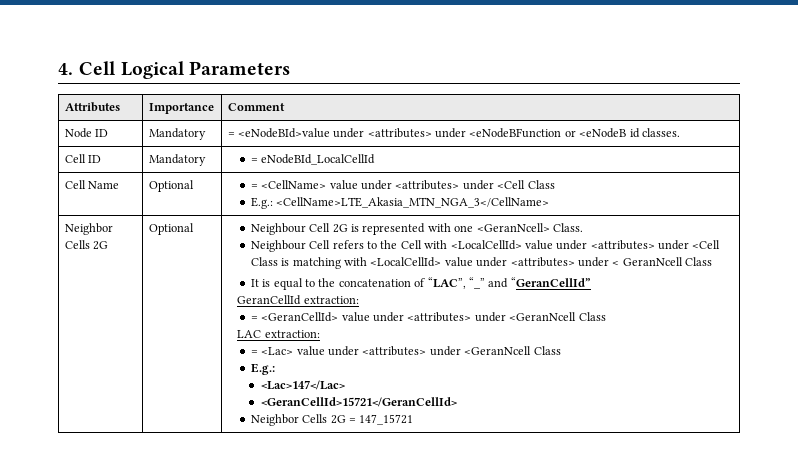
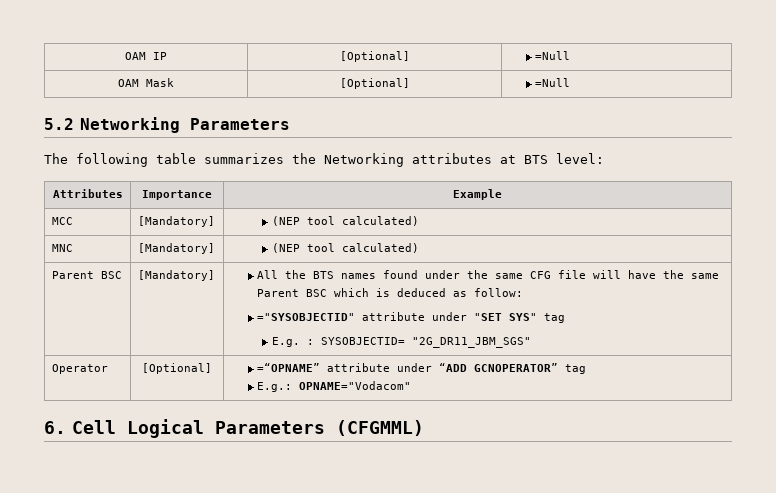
- 4. Cell Logical Parameters
- Attributes | Importance | Comment
- Node ID | Mandatory | = <eNodeBId>value under <attributes> under <eNodeBFunction or <eNodeB id classes.
- Cell ID | Mandatory | = eNodeBId_LocalCellId
- Cell Name | Optional | = <CellName> value under <attributes> under <Cell Class
- E.g.: <CellName>LTE_Akasia_MTN_NGA_3</CellName>
- Neighbor Cells 2G | Optional | Neighbour Cell 2G is represented with one <GeranNcell> Class.
- Neighbour Cell refers to the Cell with <LocalCellId> value under <attributes> under <Cell Class is matching with <LocalCellId> value under <attributes> under < GeranNcell Class
- It is equal to the concatenation of “LAC”, “_” and “GeranCellId”
- GeranCellId extraction:
- = <GeranCellId> value under <attributes> under <GeranNcell Class
- LAC extraction:
- = <Lac> value under <attributes> under <GeranNcell Class
- E.g.:
- <Lac>147</Lac>
- <GeranCellId>15721</GeranCellId>
- Neighbor Cells 2G = 147_15721
+ OAM IP | [Optional] | =Null
+ OAM Mask | [Optional] | =Null
+ 5.2 Networking Parameters
+ The following table summarizes the Networking attributes at BTS level:
+ Attributes | Importance | Example
+ MCC | [Mandatory] | (NEP tool calculated)
+ MNC | [Mandatory] | (NEP tool calculated)
+ Parent BSC | [Mandatory] | All the BTS names found under the same CFG file will have the same Parent BSC which is deduced as follow:
+ ="SYSOBJECTID" attribute under "SET SYS" tag
+ E.g. : SYSOBJECTID= "2G_DR11_JBM_SGS"
+ Operator | [Optional] | =“OPNAME” attribute under “ADD GCNOPERATOR” tag
+ E.g.: OPNAME="Vodacom"
+ 6. Cell Logical Parameters (CFGMML)

